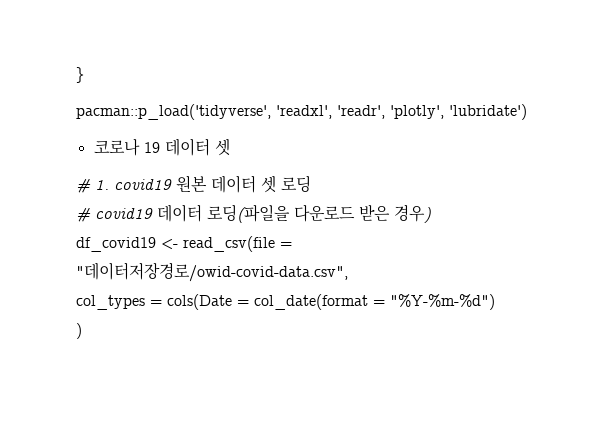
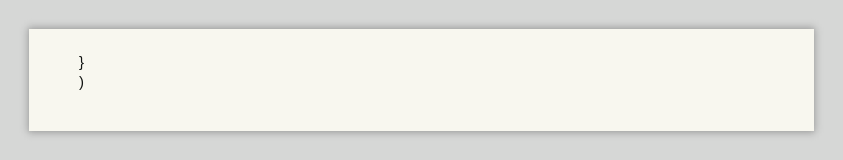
- pacman::p_load('tidyverse', 'readxl', 'readr', 'plotly', 'lubridate')
- 코로나 19 데이터 셋
- # 1. covid19 원본 데이터 셋 로딩
- # covid19 데이터 로딩(파일을 다운로드 받은 경우)
- df_covid19 <- read_csv(file = "데이터저장경로/owid-covid-data.csv",
- col_types = cols(Date = col_date(format = "%Y-%m-%d")

